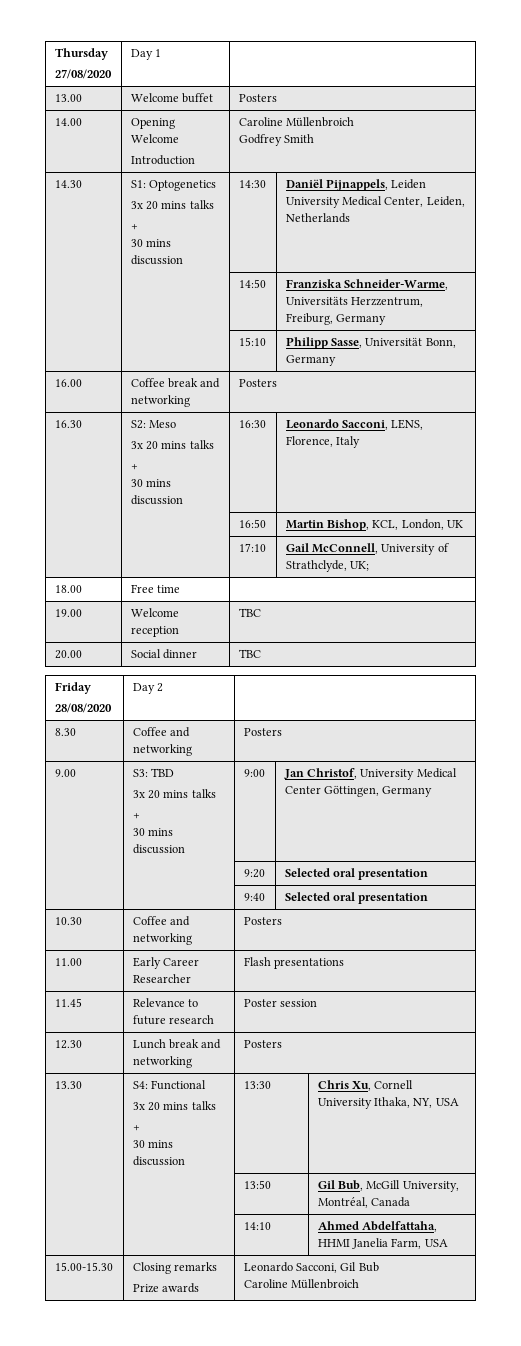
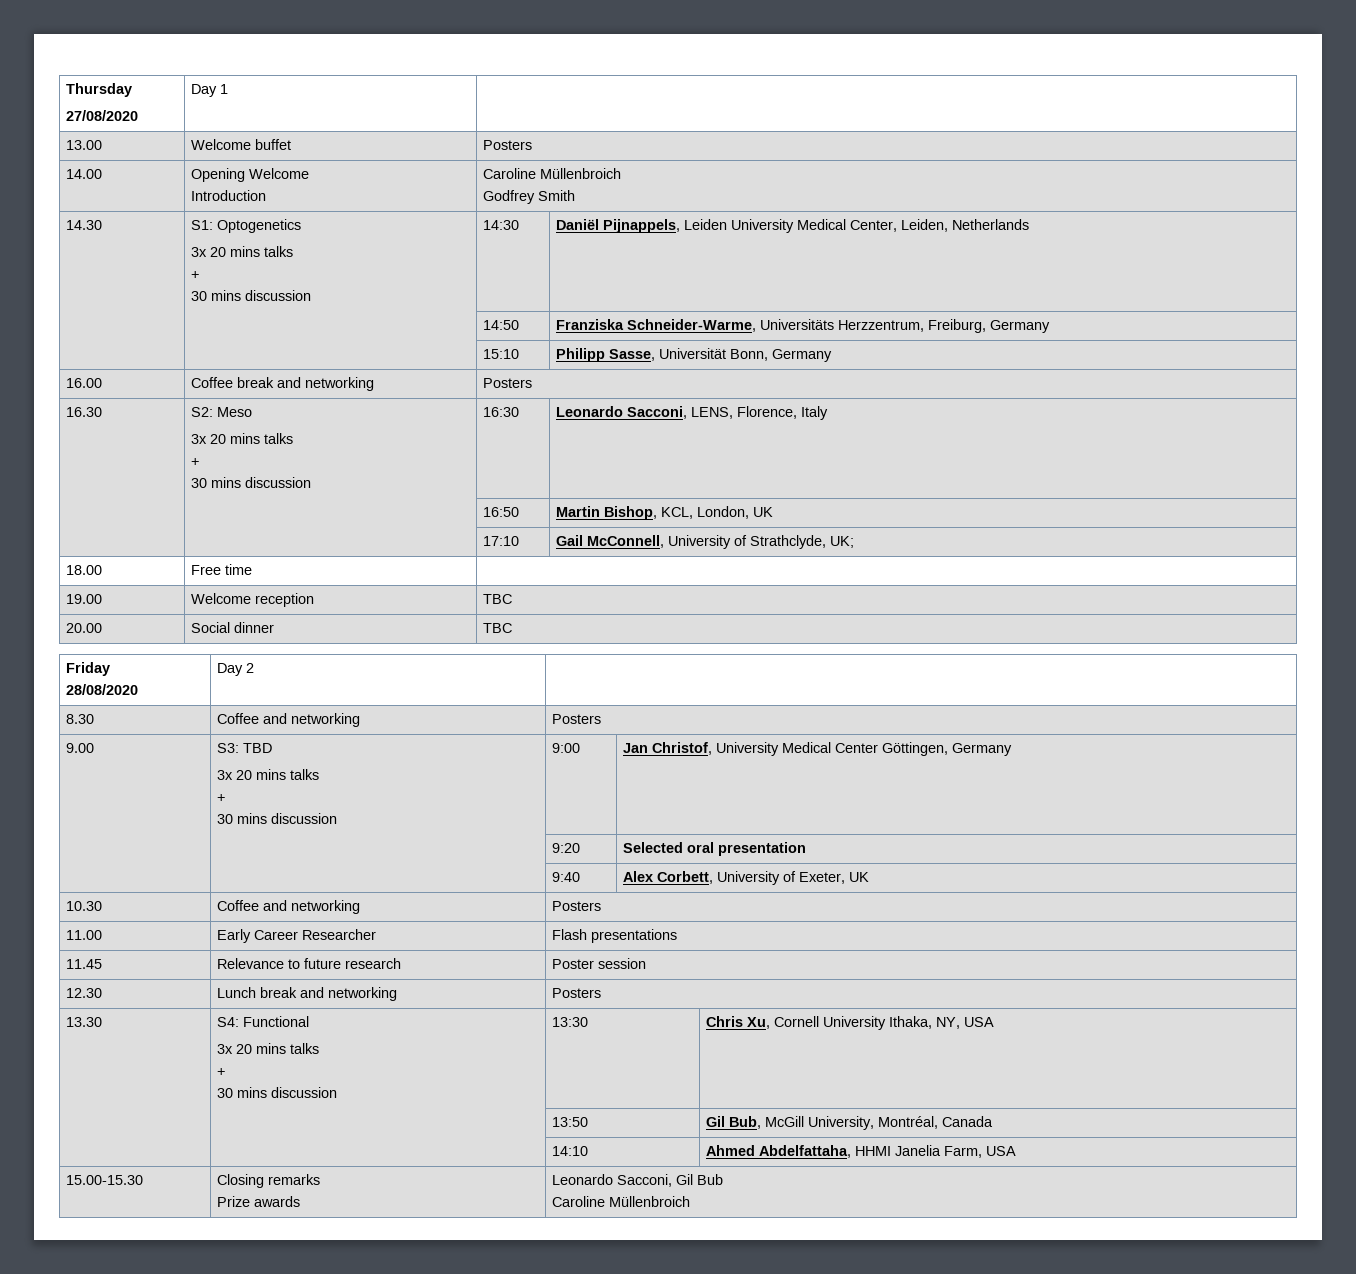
- | | 9:40 | Selected oral presentation
+ | | 9:40 | Alex Corbett, University of Exeter, UK

